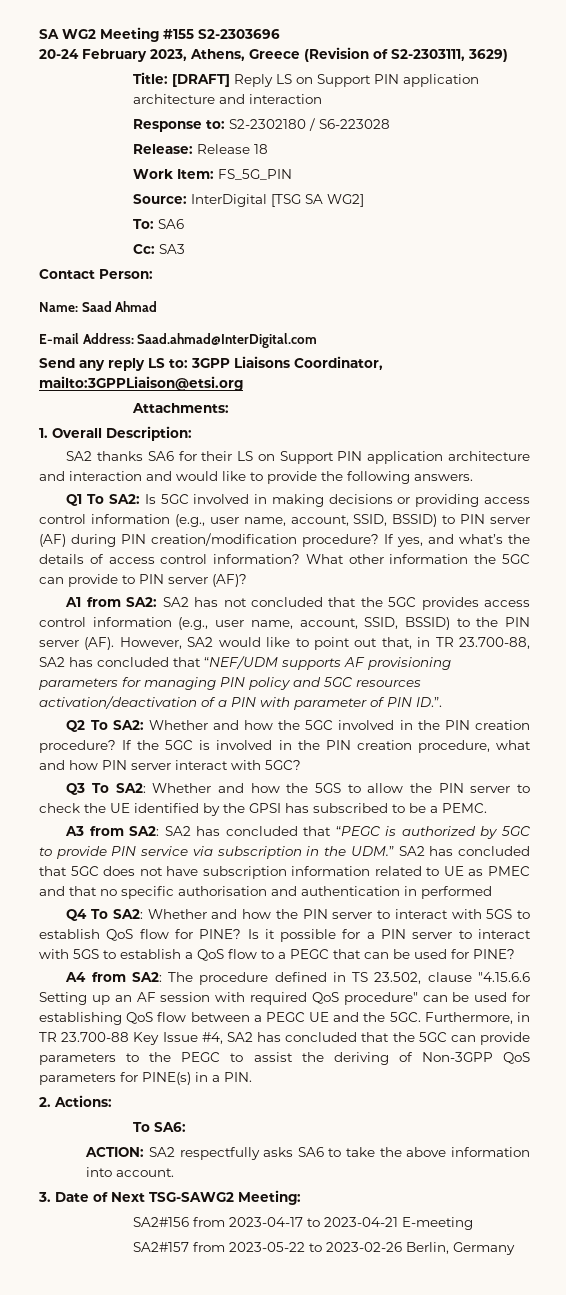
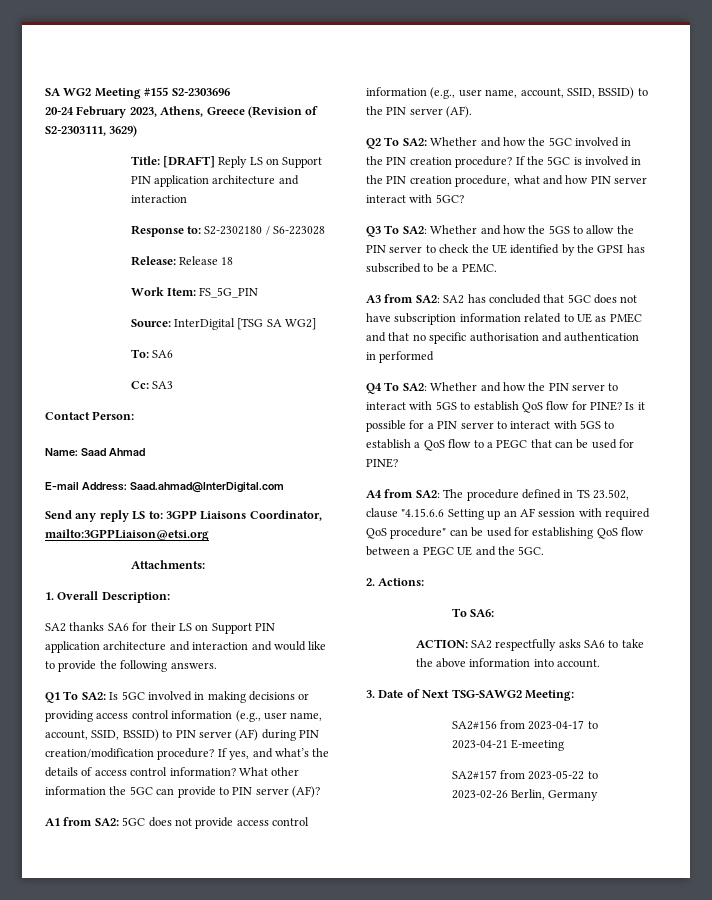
- A1 from SA2: SA2 has not concluded that the 5GC provides access control information (e.g., user name, account, SSID, BSSID) to the PIN server (AF). However, SA2 would like to point out that, in TR 23.700-88, SA2 has concluded that “NEF/UDM supports AF provisioning parameters for managing PIN policy and 5GC resources activation/deactivation of a PIN with parameter of PIN ID.”.
+ A1 from SA2: 5GC does not provide access control information (e.g., user name, account, SSID, BSSID) to the PIN server (AF).
- A3 from SA2: SA2 has concluded that “PEGC is authorized by 5GC to provide PIN service via subscription in the UDM.” SA2 has concluded that 5GC does not have subscription information related to UE as PMEC and that no specific authorisation and authentication in performed
+ A3 from SA2: SA2 has concluded that 5GC does not have subscription information related to UE as PMEC and that no specific authorisation and authentication in performed
- Furthermore, in TR 23.700-88 Key Issue #4, SA2 has concluded that the 5GC can provide parameters to the PEGC to assist the deriving of Non-3GPP QoS parameters for PINE(s) in a PIN.

